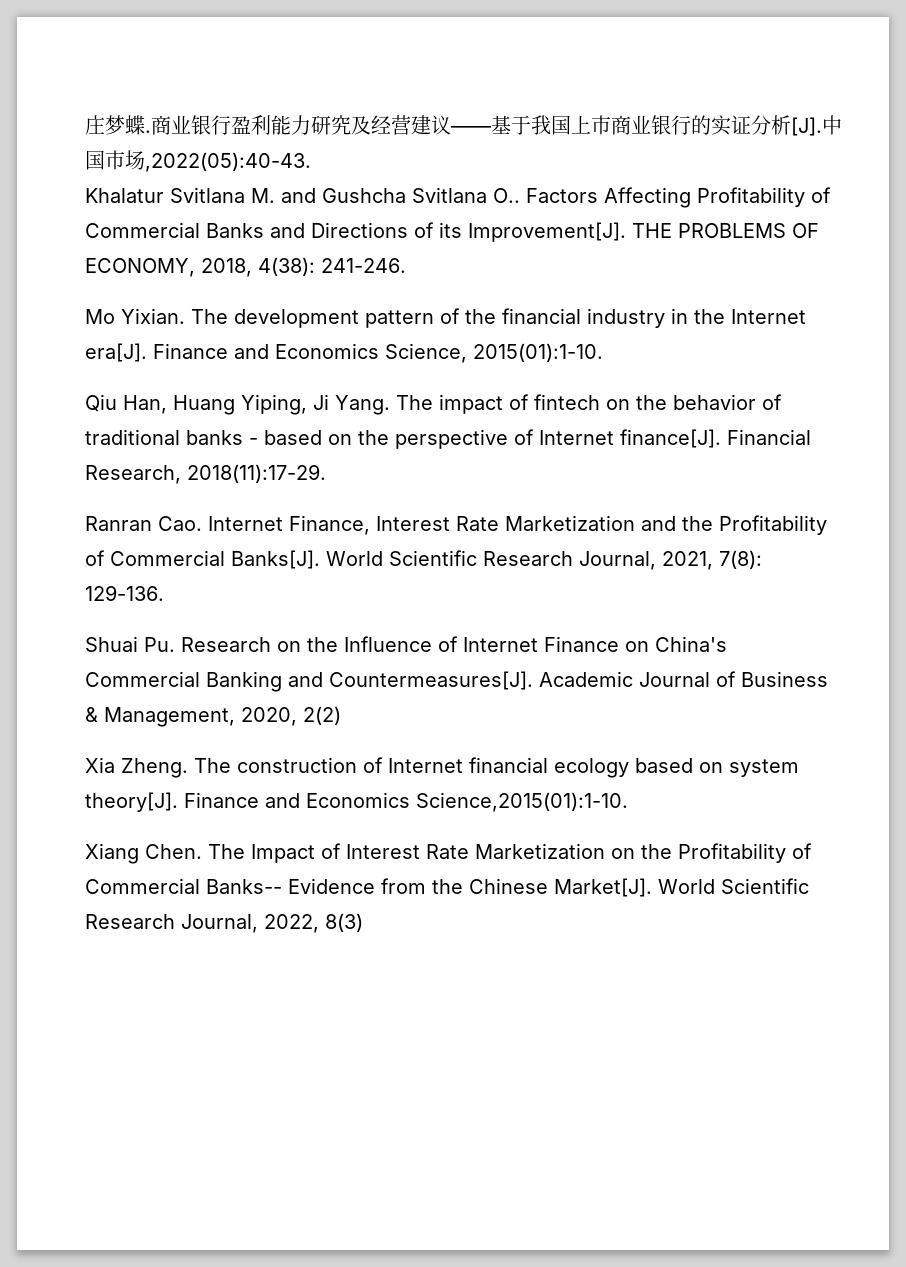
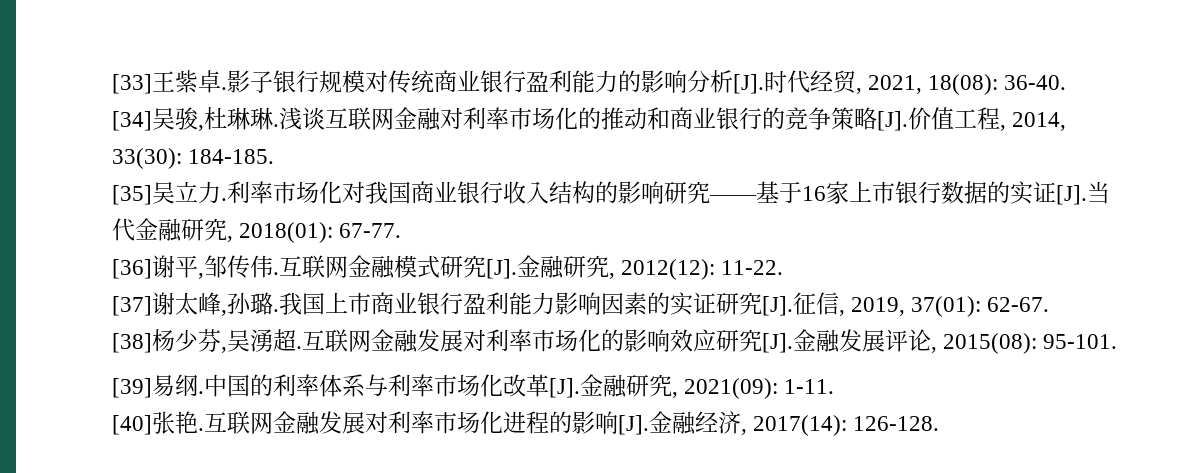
- 庄梦蝶.商业银行盈利能力研究及经营建议——基于我国上市商业银行的实证分析[J].中国市场,2022(05):40-43.
- Khalatur Svitlana M. and Gushcha Svitlana O.. Factors Affecting Profitability of Commercial Banks and Directions of its Improvement[J]. THE PROBLEMS OF ECONOMY, 2018, 4(38): 241-246.
- Mo Yixian. The development pattern of the financial industry in the Internet era[J]. Finance and Economics Science, 2015(01):1-10.
- Qiu Han, Huang Yiping, Ji Yang. The impact of fintech on the behavior of traditional banks - based on the perspective of Internet finance[J]. Financial Research, 2018(11):17-29.
- Ranran Cao. Internet Finance, Interest Rate Marketization and the Profitability of Commercial Banks[J]. World Scientific Research Journal, 2021, 7(8): 129-136.
- Shuai Pu. Research on the Influence of Internet Finance on China's Commercial Banking and Countermeasures[J]. Academic Journal of Business & Management, 2020, 2(2)
- Xia Zheng. The construction of Internet financial ecology based on system theory[J]. Finance and Economics Science,2015(01):1-10.
- Xiang Chen. The Impact of Interest Rate Marketization on the Profitability of Commercial Banks-- Evidence from the Chinese Market[J]. World Scientific Research Journal, 2022, 8(3)
+ [33]王紫卓.影子银行规模对传统商业银行盈利能力的影响分析[J].时代经贸, 2021, 18(08): 36-40.
+ [34]吴骏,杜琳琳.浅谈互联网金融对利率市场化的推动和商业银行的竞争策略[J].价值工程, 2014, 33(30): 184-185.
+ [35]吴立力.利率市场化对我国商业银行收入结构的影响研究——基于16家上市银行数据的实证[J].当代金融研究, 2018(01): 67-77.
+ [36]谢平,邹传伟.互联网金融模式研究[J].金融研究, 2012(12): 11-22.
+ [37]谢太峰,孙璐.我国上市商业银行盈利能力影响因素的实证研究[J].征信, 2019, 37(01): 62-67.
+ [38]杨少芬,吴湧超.互联网金融发展对利率市场化的影响效应研究[J].金融发展评论, 2015(08): 95-101.
+ [39]易纲.中国的利率体系与利率市场化改革[J].金融研究, 2021(09): 1-11.
+ [40]张艳.互联网金融发展对利率市场化进程的影响[J].金融经济, 2017(14): 126-128.

